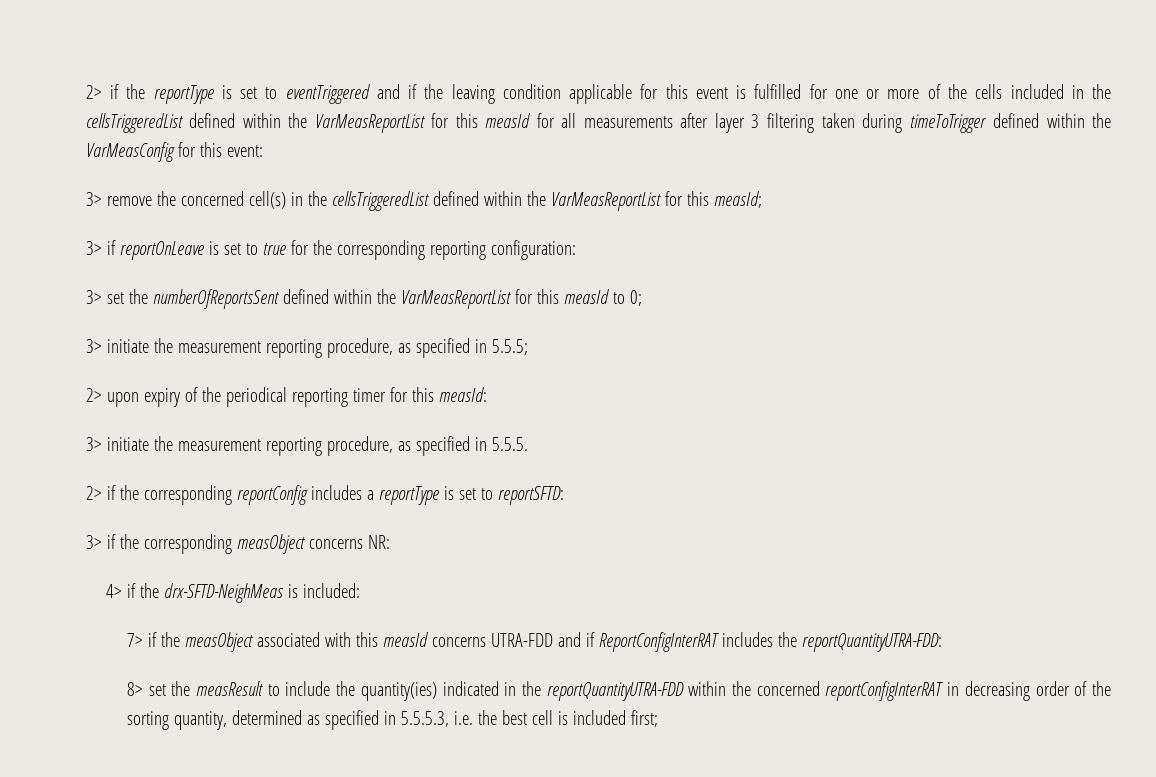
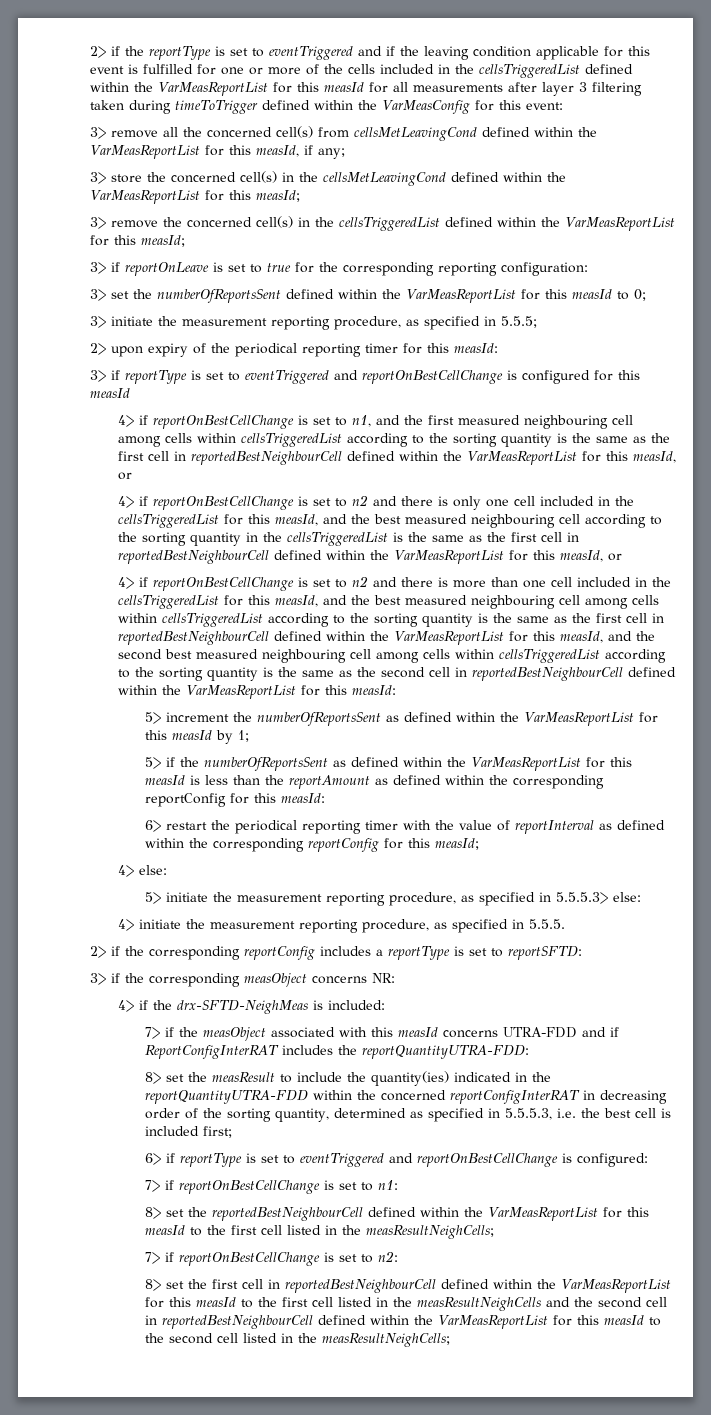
+ 3> remove all the concerned cell(s) from cellsMetLeavingCond defined within the VarMeasReportList for this measId, if any;
+ 3> store the concerned cell(s) in the cellsMetLeavingCond defined within the VarMeasReportList for this measId;
- 3> initiate the measurement reporting procedure, as specified in 5.5.5.
+ 3> if reportType is set to eventTriggered and reportOnBestCellChange is configured for this measId
+ 4> if reportOnBestCellChange is set to n1, and the first measured neighbouring cell among cells within cellsTriggeredList according to the sorting quantity is the same as the first cell in reportedBestNeighbourCell defined within the VarMeasReportList for this measId, or
+ 4> if reportOnBestCellChange is set to n2 and there is only one cell included in the cellsTriggeredList for this measId, and the best measured neighbouring cell according to the sorting quantity in the cellsTriggeredList is the same as the first cell in reportedBestNeighbourCell defined within the VarMeasReportList for this measId, or
+ 4> if reportOnBestCellChange is set to n2 and there is more than one cell included in the cellsTriggeredList for this measId, and the best measured neighbouring cell among cells within cellsTriggeredList according to the sorting quantity is the same as the first cell in reportedBestNeighbourCell defined within the VarMeasReportList for this measId, and the second best measured neighbouring cell among cells within cellsTriggeredList according to the sorting quantity is the same as the second cell in reportedBestNeighbourCell defined within the VarMeasReportList for this measId:
+ 5> increment the numberOfReportsSent as defined within the VarMeasReportList for this measId by 1;
+ 5> if the numberOfReportsSent as defined within the VarMeasReportList for this measId is less than the reportAmount as defined within the corresponding reportConfig for this measId:
+ 6> restart the periodical reporting timer with the value of reportInterval as defined within the corresponding reportConfig for this measId;
+ 4> else:
+ 5> initiate the measurement reporting procedure, as specified in 5.5.5.3> else:
+ 4> initiate the measurement reporting procedure, as specified in 5.5.5.
+ 6> if reportType is set to eventTriggered and reportOnBestCellChange is configured:
+ 7> if reportOnBestCellChange is set to n1:
+ 8> set the reportedBestNeighbourCell defined within the VarMeasReportList for this measId to the first cell listed in the measResultNeighCells;
+ 7> if reportOnBestCellChange is set to n2:
+ 8> set the first cell in reportedBestNeighbourCell defined within the VarMeasReportList for this measId to the first cell listed in the measResultNeighCells and the second cell in reportedBestNeighbourCell defined within the VarMeasReportList for this measId to the second cell listed in the measResultNeighCells;

